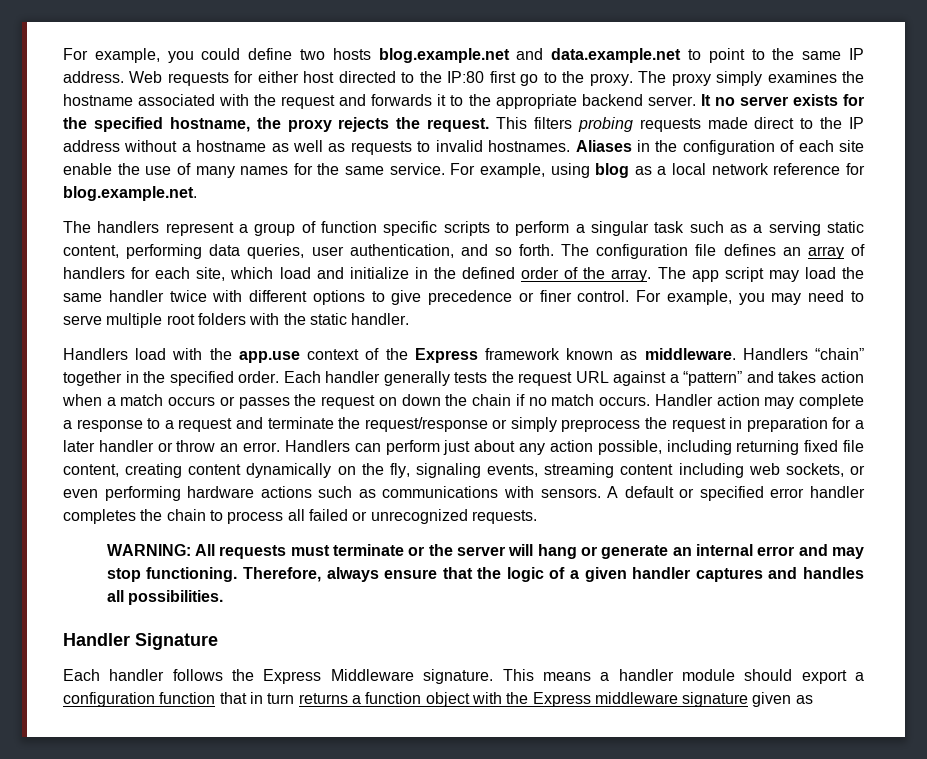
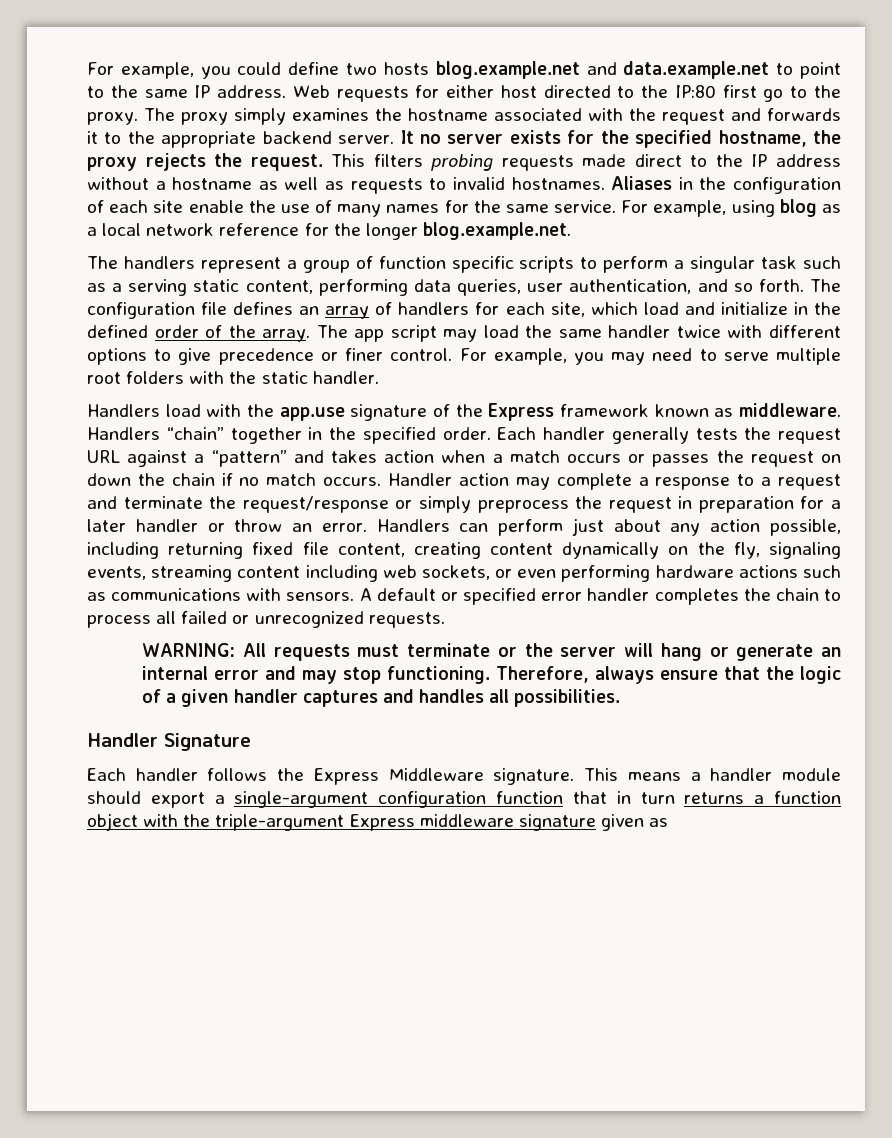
- For example, using blog as a local network reference for blog.example.net.
+ For example, using blog as a local network reference for the longer blog.example.net.
- Handlers load with the app.use context of the Express framework known as middleware.
+ Handlers load with the app.use signature of the Express framework known as middleware.
- This means a handler module should export a configuration function that in turn returns a function object with the Express middleware signature given as
+ This means a handler module should export a single-argument configuration function that in turn returns a function object with the triple-argument Express middleware signature given as

